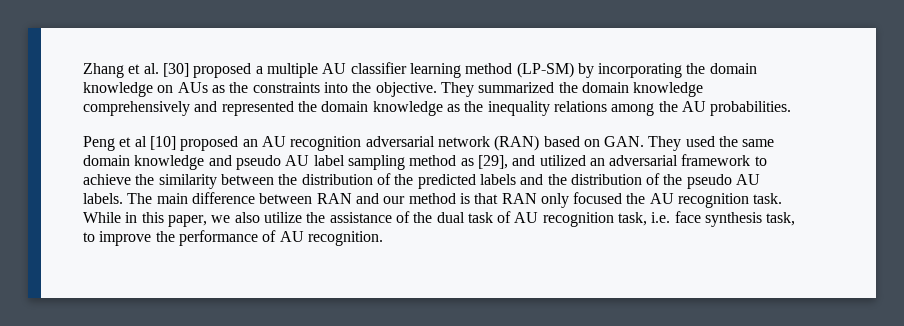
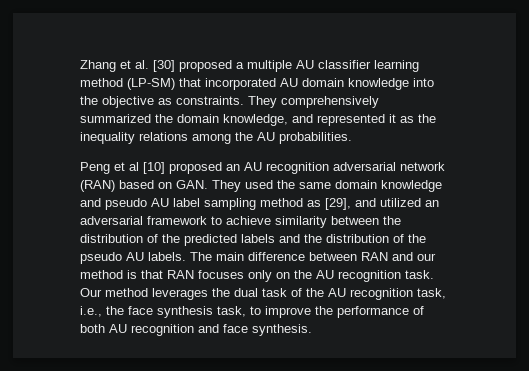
- Zhang et al. [30] proposed a multiple AU classifier learning method (LP-SM) by incorporating the domain knowledge on AUs as the constraints into the objective. They summarized the domain knowledge comprehensively and represented the domain knowledge as the inequality relations among the AU probabilities.
+ Zhang et al. [30] proposed a multiple AU classifier learning method (LP-SM) that incorporated AU domain knowledge into the objective as constraints. They comprehensively summarized the domain knowledge, and represented it as the inequality relations among the AU probabilities.
- Peng et al [10] proposed an AU recognition adversarial network (RAN) based on GAN. They used the same domain knowledge and pseudo AU label sampling method as [29], and utilized an adversarial framework to achieve the similarity between the distribution of the predicted labels and the distribution of the pseudo AU labels.
+ Peng et al [10] proposed an AU recognition adversarial network (RAN) based on GAN. They used the same domain knowledge and pseudo AU label sampling method as [29], and utilized an adversarial framework to achieve similarity between the distribution of the predicted labels and the distribution of the pseudo AU labels.
- The main difference between RAN and our method is that RAN only focused the AU recognition task.
+ The main difference between RAN and our method is that RAN focuses only on the AU recognition task.
- While in this paper, we also utilize the assistance of the dual task of AU recognition task, i.e. face synthesis task, to improve the performance of AU recognition.
+ Our method leverages the dual task of the AU recognition task, i.e., the face synthesis task, to improve the performance of both AU recognition and face synthesis.

